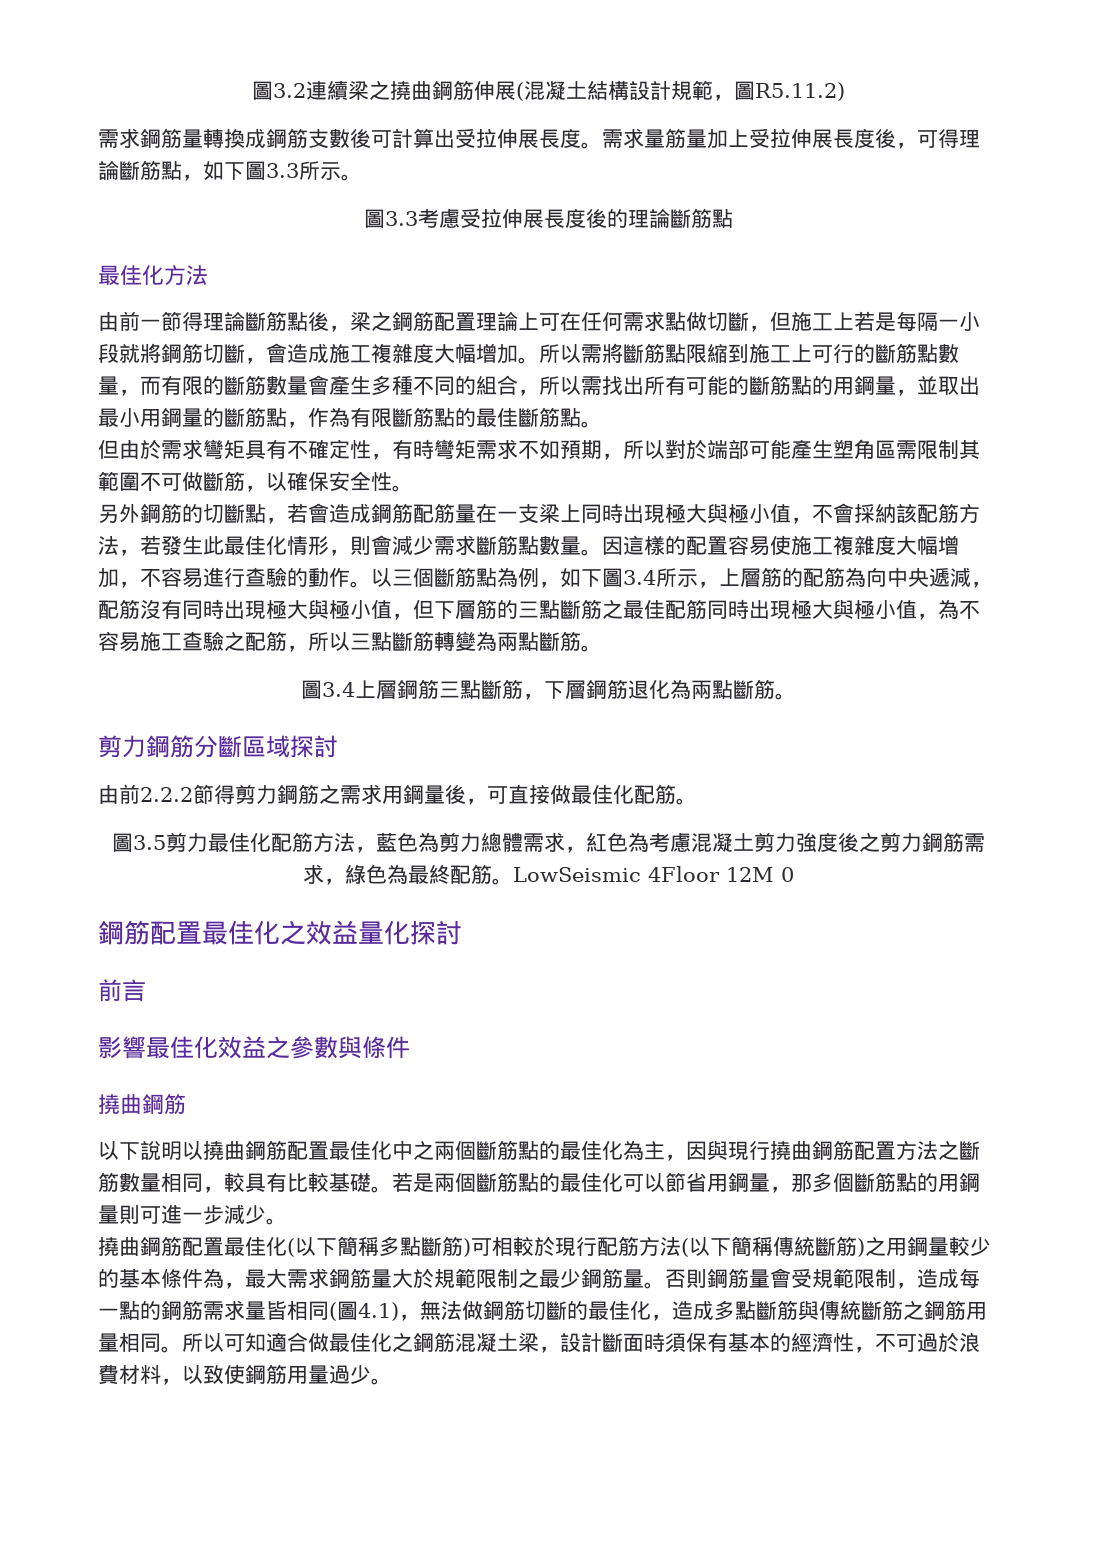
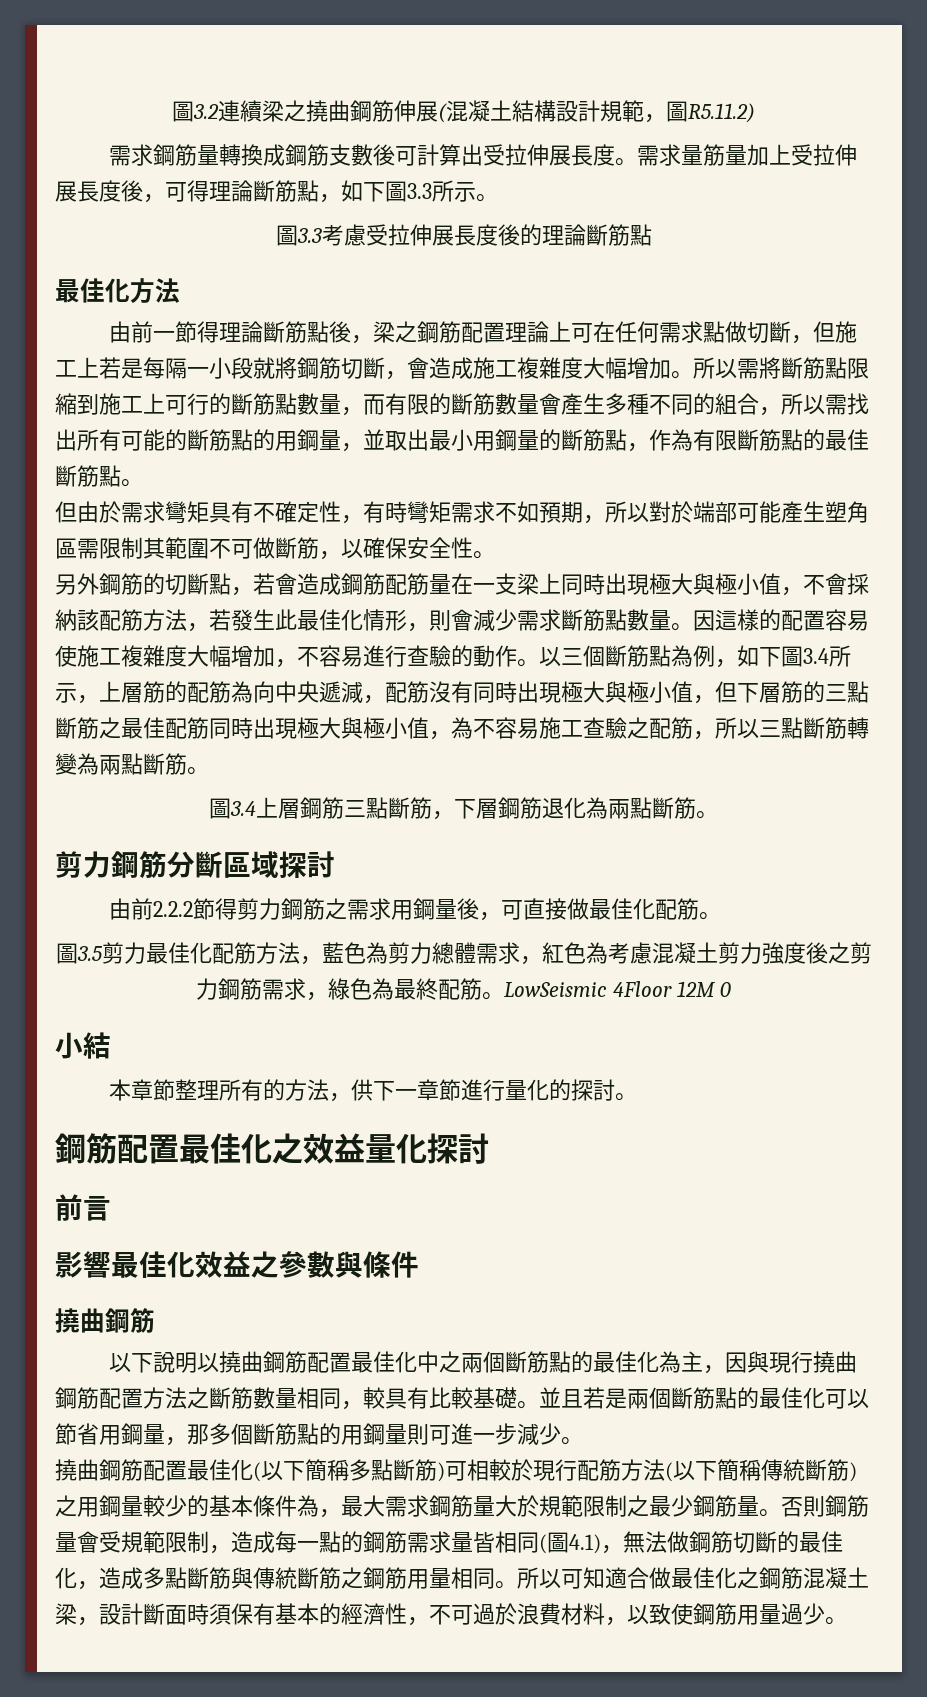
+ 小結
+ 本章節整理所有的方法，供下一章節進行量化的探討。
- 若是兩個斷筋點的最佳化可以節省用鋼量，那多個斷筋點的用鋼量則可進一步減少。
+ 並且若是兩個斷筋點的最佳化可以節省用鋼量，那多個斷筋點的用鋼量則可進一步減少。

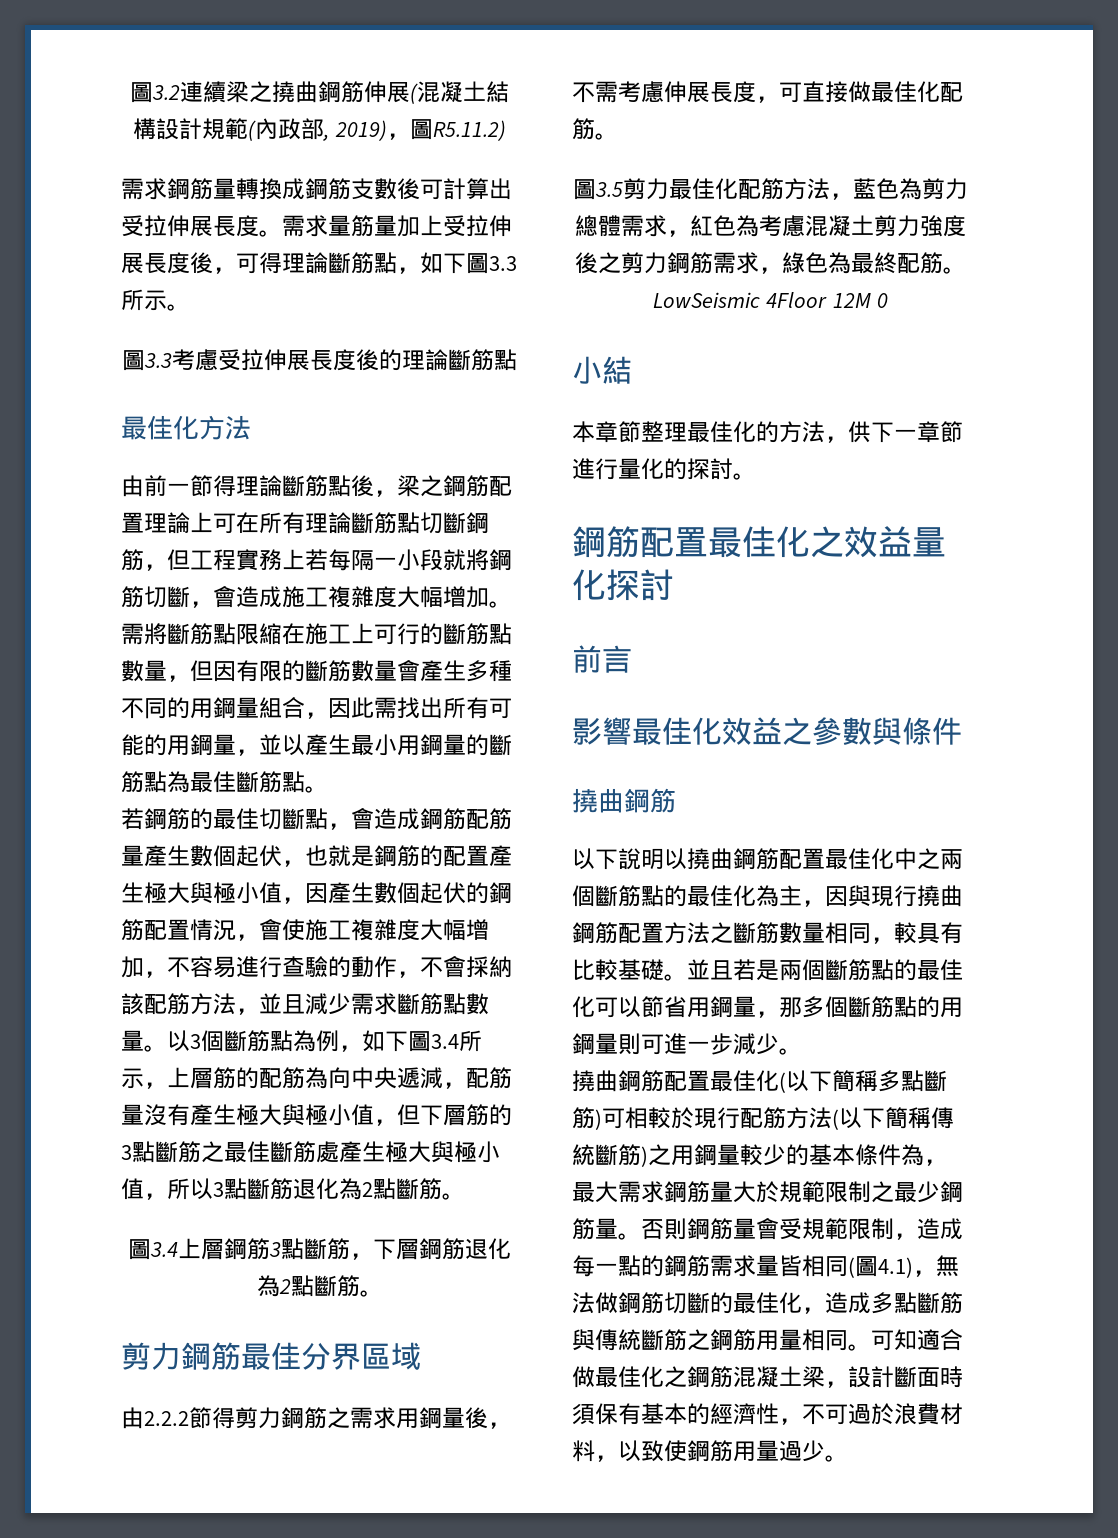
- 圖3.2連續梁之撓曲鋼筋伸展(混凝土結構設計規範，圖R5.11.2)
+ 圖3.2連續梁之撓曲鋼筋伸展(混凝土結構設計規範(內政部, 2019)，圖R5.11.2)
- 由前一節得理論斷筋點後，梁之鋼筋配置理論上可在任何需求點做切斷，但施工上若是每隔一小段就將鋼筋切斷，會造成施工複雜度大幅增加。
+ 由前一節得理論斷筋點後，梁之鋼筋配置理論上可在所有理論斷筋點切斷鋼筋，但工程實務上若每隔一小段就將鋼筋切斷，會造成施工複雜度大幅增加。
- 所以需將斷筋點限縮到施工上可行的斷筋點數量，而有限的斷筋數量會產生多種不同的組合，所以需找出所有可能的斷筋點的用鋼量，並取出最小用鋼量的斷筋點，作為有限斷筋點的最佳斷筋點。
+ 需將斷筋點限縮在施工上可行的斷筋點數量，但因有限的斷筋數量會產生多種不同的用鋼量組合，因此需找出所有可能的用鋼量，並以產生最小用鋼量的斷筋點為最佳斷筋點。
- 但由於需求彎矩具有不確定性，有時彎矩需求不如預期，所以對於端部可能產生塑角區需限制其範圍不可做斷筋，以確保安全性。
- 另外鋼筋的切斷點，若會造成鋼筋配筋量在一支梁上同時出現極大與極小值，不會採納該配筋方法，若發生此最佳化情形，則會減少需求斷筋點數量。因這樣的配置容易使施工複雜度大幅增加，不容易進行查驗的動作。以三個斷筋點為例，如下圖3.4所示，上層筋的配筋為向中央遞減，配筋沒有同時出現極大與極小值，但下層筋的三點斷筋之最佳配筋同時出現極大與極小值，為不容易施工查驗之配筋，所以三點斷筋轉變為兩點斷筋。
+ 若鋼筋的最佳切斷點，會造成鋼筋配筋量產生數個起伏，也就是鋼筋的配置產生極大與極小值，因產生數個起伏的鋼筋配置情況，會使施工複雜度大幅增加，不容易進行查驗的動作，不會採納該配筋方法，並且減少需求斷筋點數量。以3個斷筋點為例，如下圖3.4所示，上層筋的配筋為向中央遞減，配筋量沒有產生極大與極小值，但下層筋的3點斷筋之最佳斷筋處產生極大與極小值，所以3點斷筋退化為2點斷筋。
- 圖3.4上層鋼筋三點斷筋，下層鋼筋退化為兩點斷筋。
+ 圖3.4上層鋼筋3點斷筋，下層鋼筋退化為2點斷筋。
- 剪力鋼筋分斷區域探討
- 由前2.2.2節得剪力鋼筋之需求用鋼量後，可直接做最佳化配筋。
+ 剪力鋼筋最佳分界區域
+ 由2.2.2節得剪力鋼筋之需求用鋼量後，不需考慮伸展長度，可直接做最佳化配筋。
- 本章節整理所有的方法，供下一章節進行量化的探討。
+ 本章節整理最佳化的方法，供下一章節進行量化的探討。
- 所以可知適合做最佳化之鋼筋混凝土梁，設計斷面時須保有基本的經濟性，不可過於浪費材料，以致使鋼筋用量過少。
+ 可知適合做最佳化之鋼筋混凝土梁，設計斷面時須保有基本的經濟性，不可過於浪費材料，以致使鋼筋用量過少。

